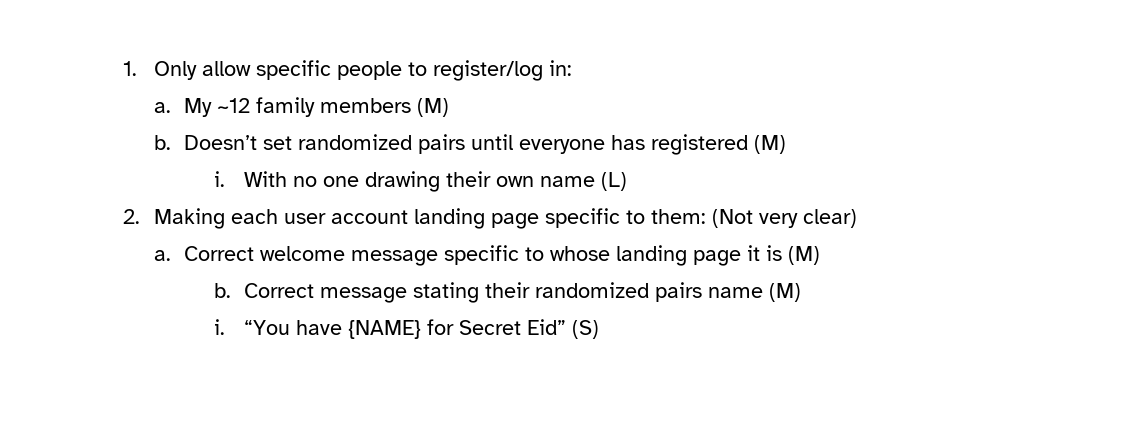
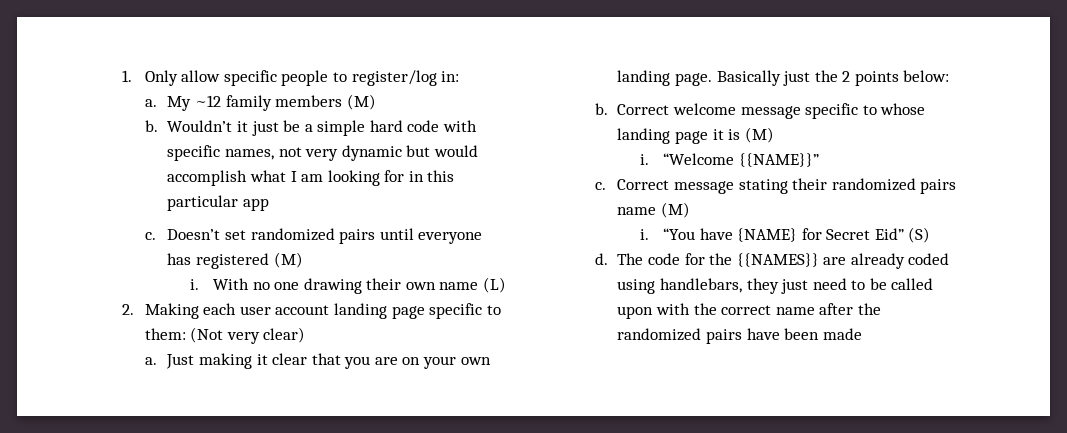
+ Wouldn’t it just be a simple hard code with specific names, not very dynamic but would accomplish what I am looking for in this particular app
+ c.
+ Just making it clear that you are on your own landing page. Basically just the 2 points below:
+ b.
  Correct welcome message specific to whose landing page it is (M)
- b.
+ i. “Welcome {{NAME}}”
+ c.
+ d. The code for the {{NAMES}} are already coded using handlebars, they just need to be called upon with the correct name after the randomized pairs have been made

